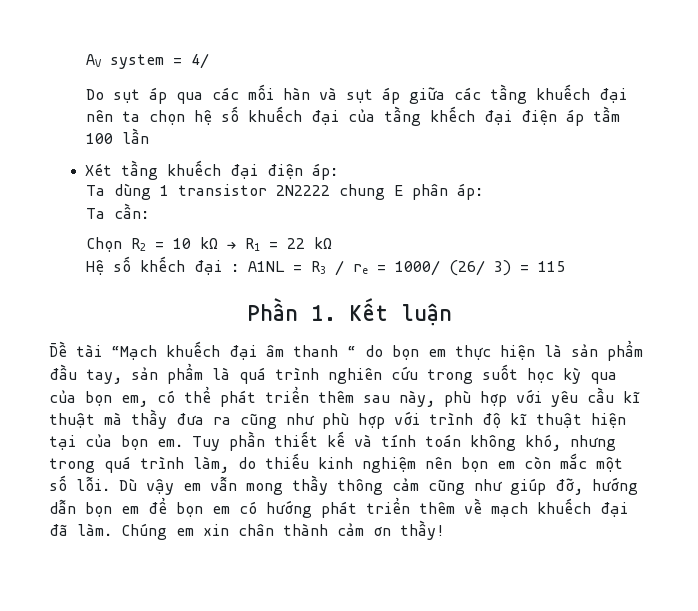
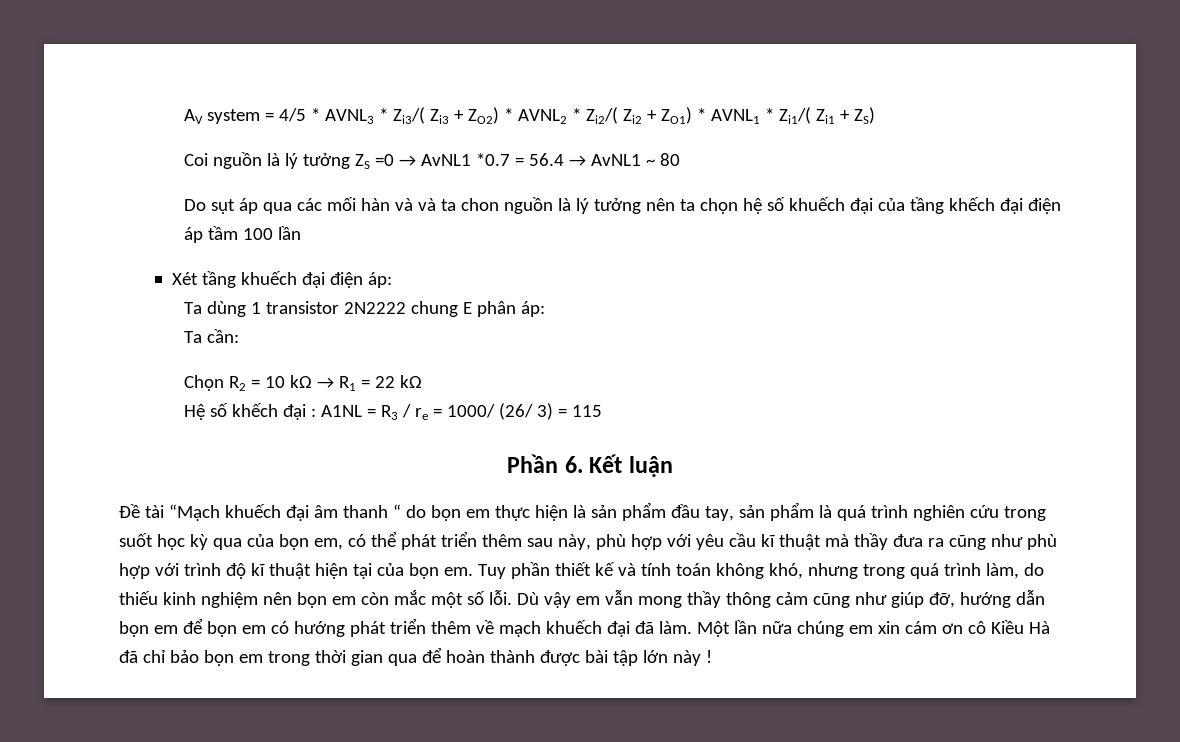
- AV system = 4/
+ AV system = 4/5 * AVNL3 * Zi3/( Zi3 + ZO2) * AVNL2 * Zi2/( Zi2 + ZO1) * AVNL1 * Zi1/( Zi1 + ZS)
+ Coi nguồn là lý tưởng ZS =0 → AvNL1 *0.7 = 56.4 → AvNL1 ~ 80
- Do sụt áp qua các mối hàn và sụt áp giữa các tầng khuếch đại nên ta chọn hệ số khuếch đại của tầng khếch đại điện áp tầm 100 lần
+ Do sụt áp qua các mối hàn và và ta chon nguồn là lý tưởng nên ta chọn hệ số khuếch đại của tầng khếch đại điện áp tầm 100 lần
- Phần 1. Kết luận
+ Phần 6. Kết luận
- Chúng em xin chân thành cảm ơn thầy!
+ Một lần nữa chúng em xin cám ơn cô Kiều Hà đã chỉ bảo bọn em trong thời gian qua để hoàn thành được bài tập lớn này !

